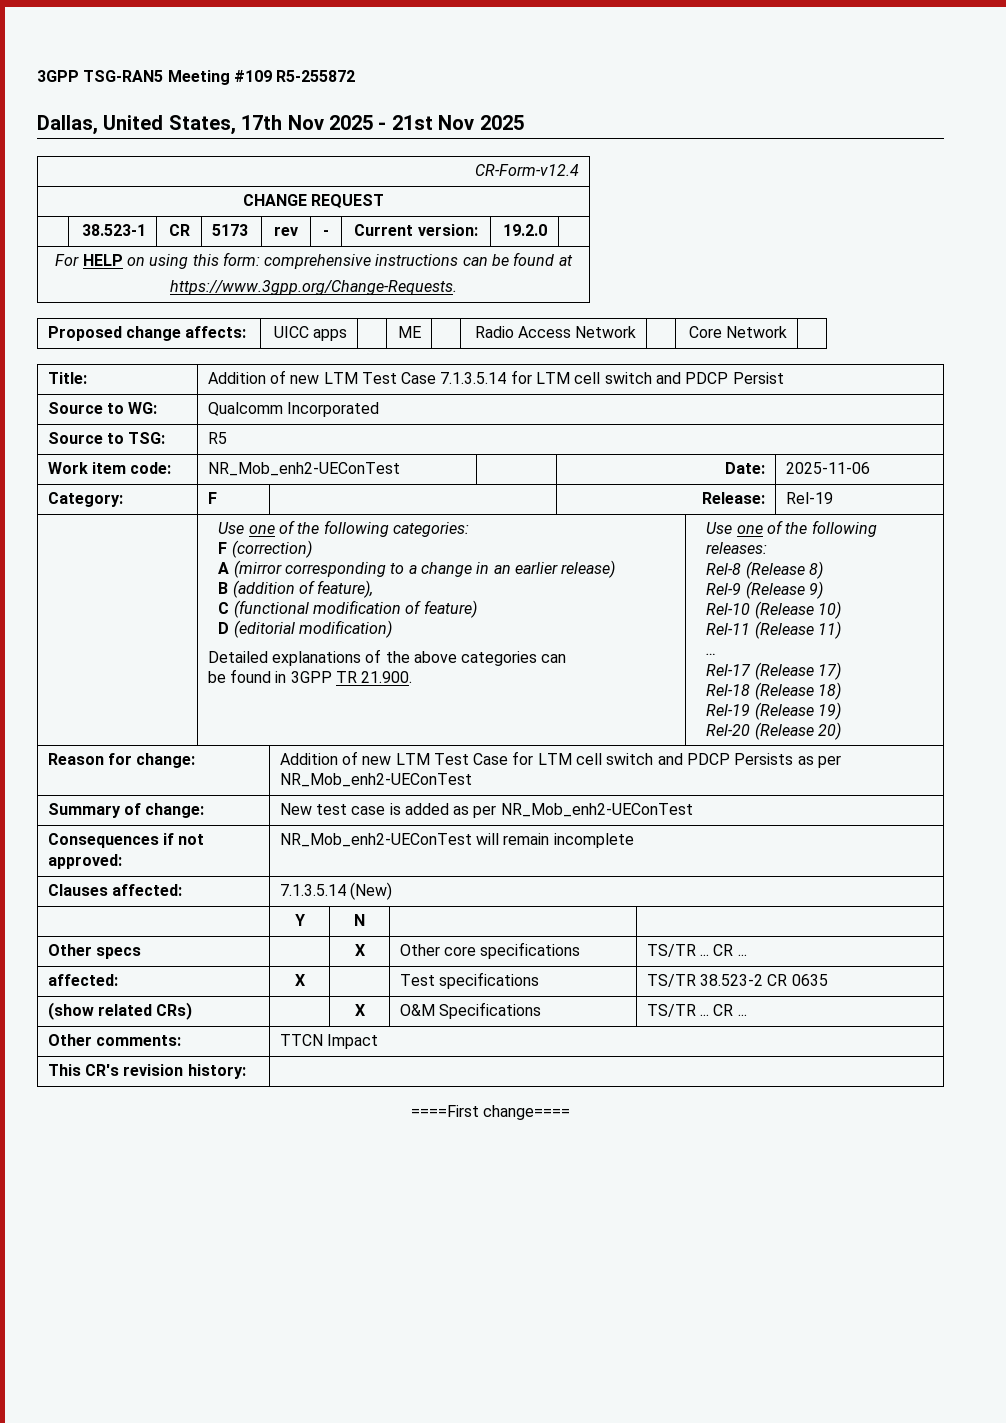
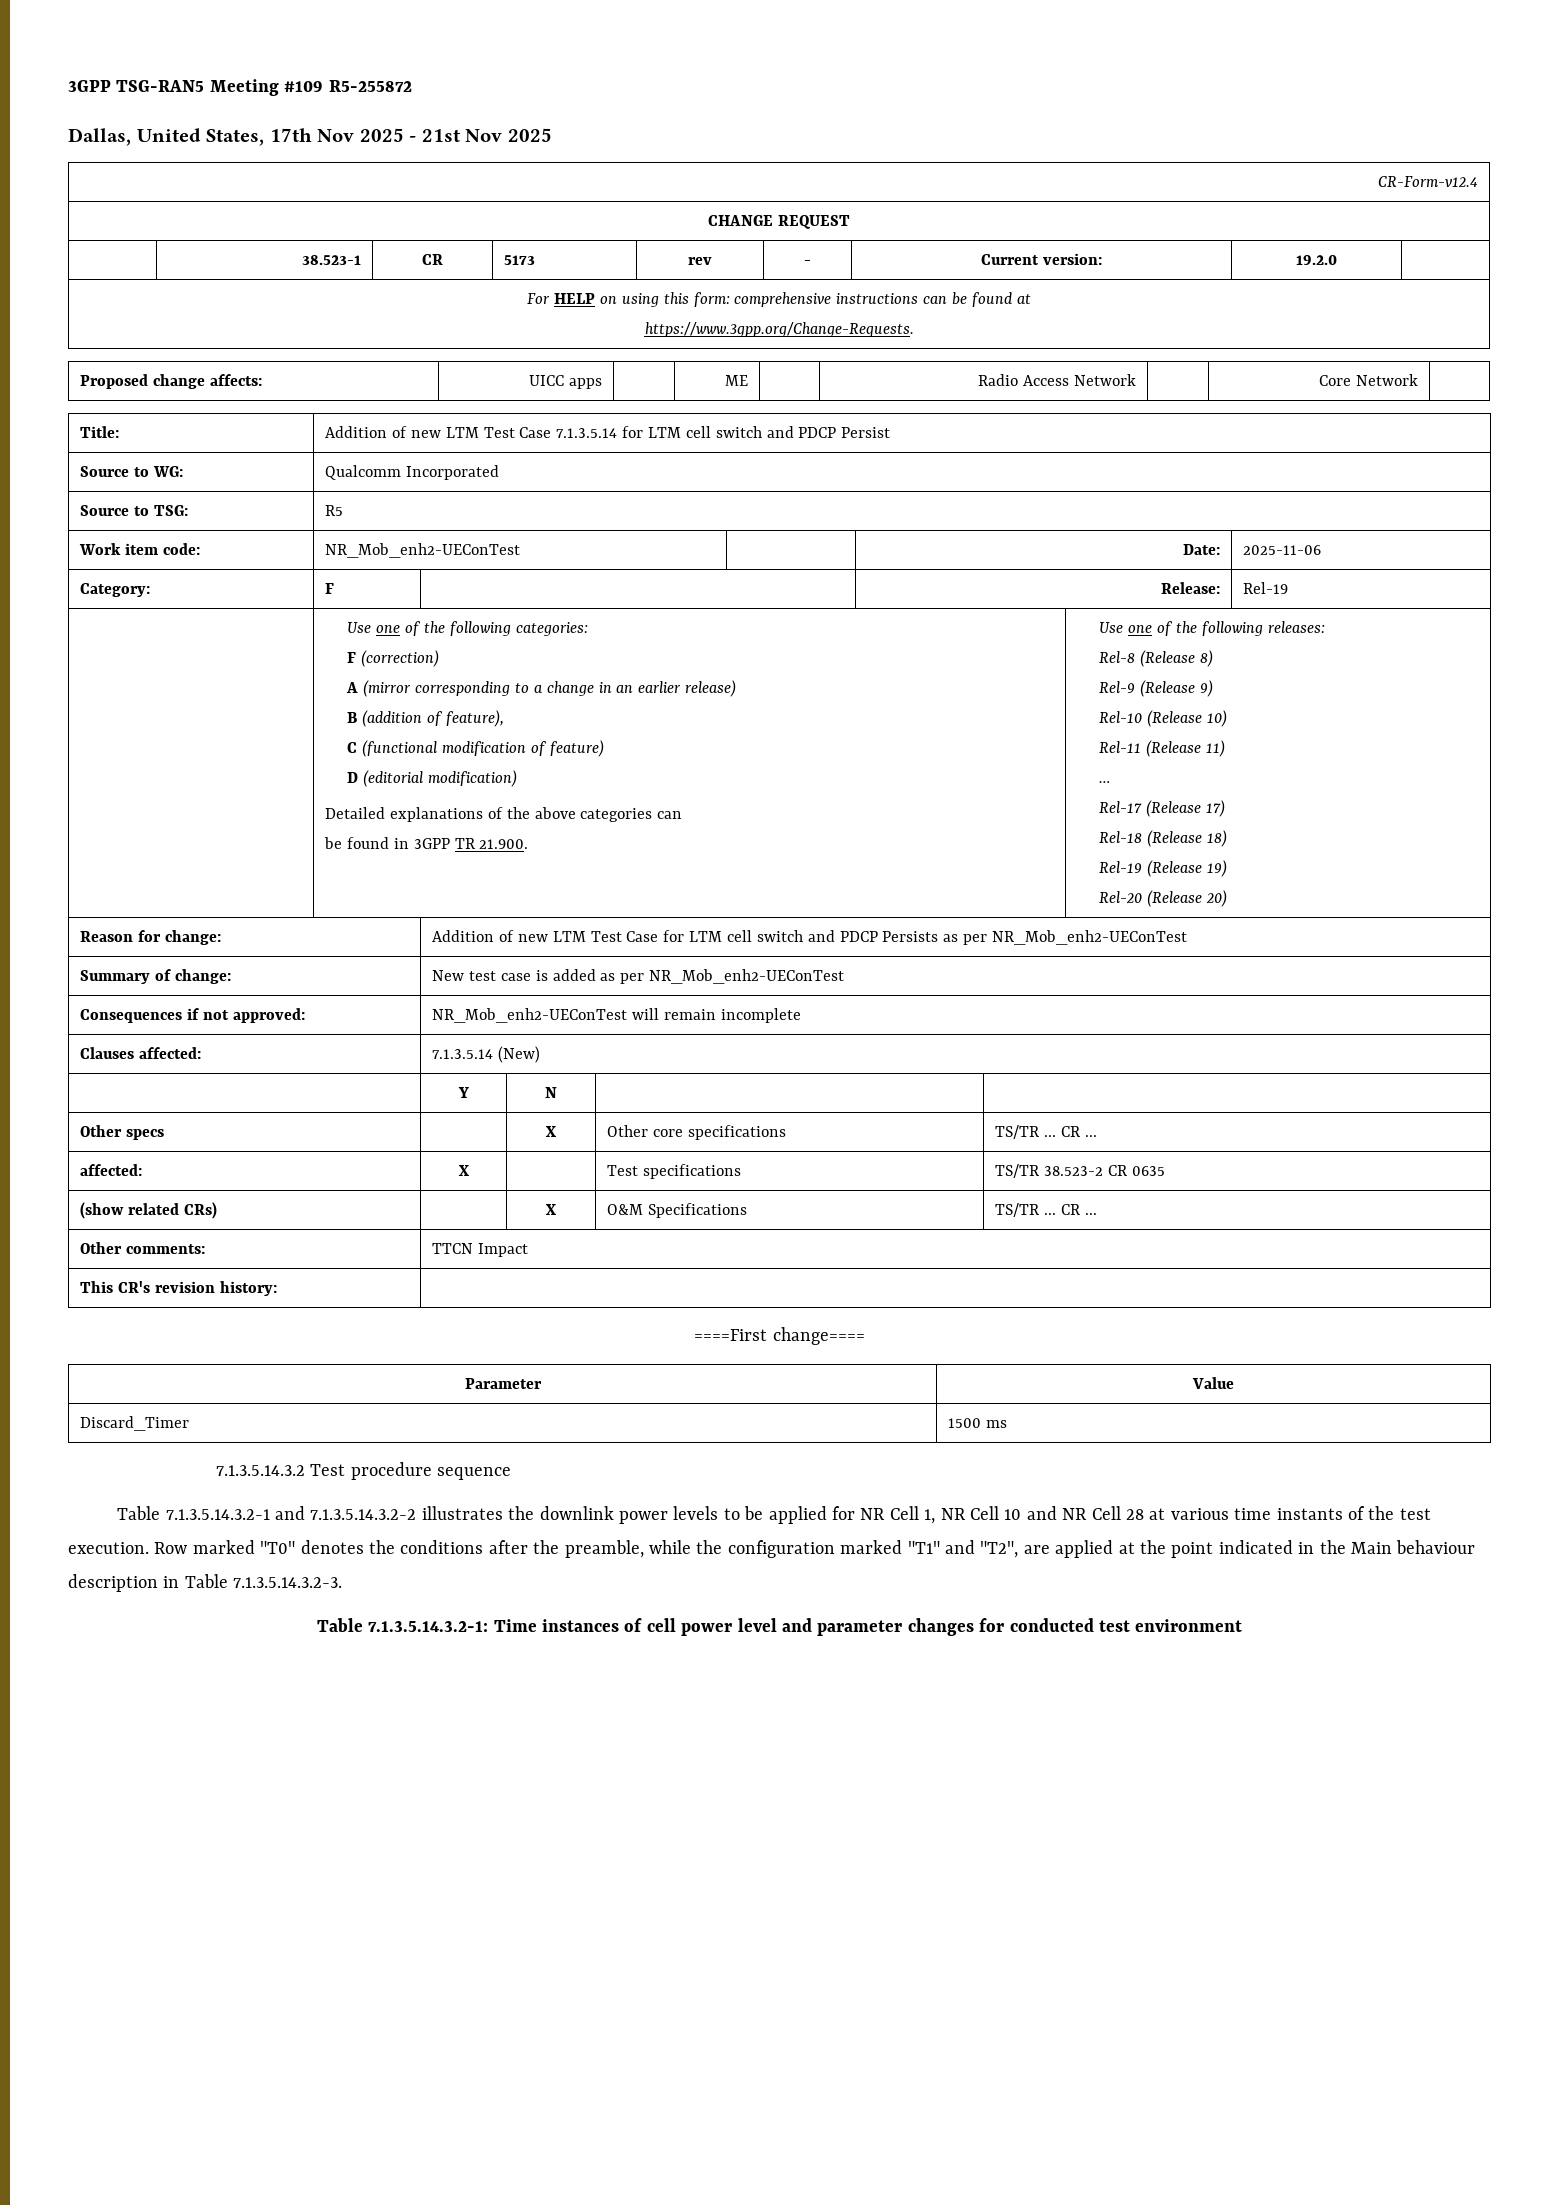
+ Parameter | Value
+ Discard_Timer | 1500 ms
+ 7.1.3.5.14.3.2 Test procedure sequence
+ Table 7.1.3.5.14.3.2-1 and 7.1.3.5.14.3.2-2 illustrates the downlink power levels to be applied for NR Cell 1, NR Cell 10 and NR Cell 28 at various time instants of the test execution. Row marked "T0" denotes the conditions after the preamble, while the configuration marked "T1" and "T2", are applied at the point indicated in the Main behaviour description in Table 7.1.3.5.14.3.2-3.
+ Table 7.1.3.5.14.3.2-1: Time instances of cell power level and parameter changes for conducted test environment

